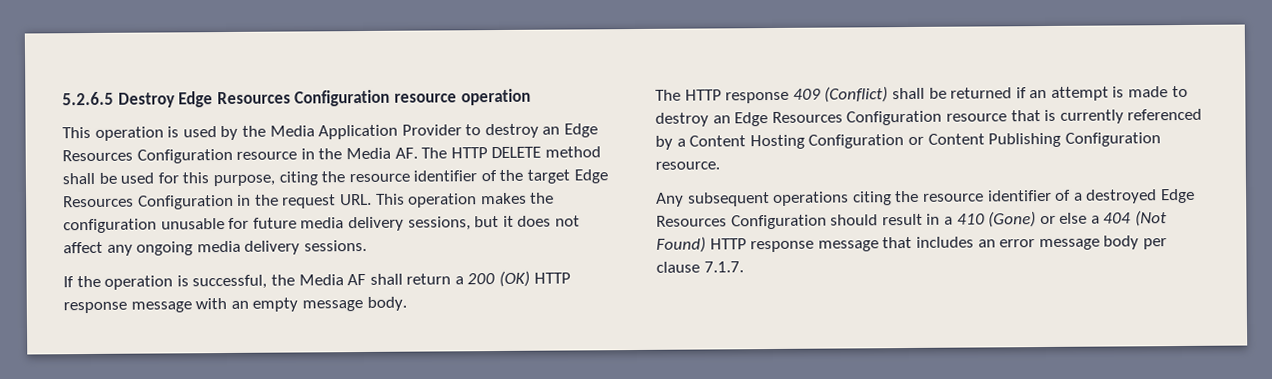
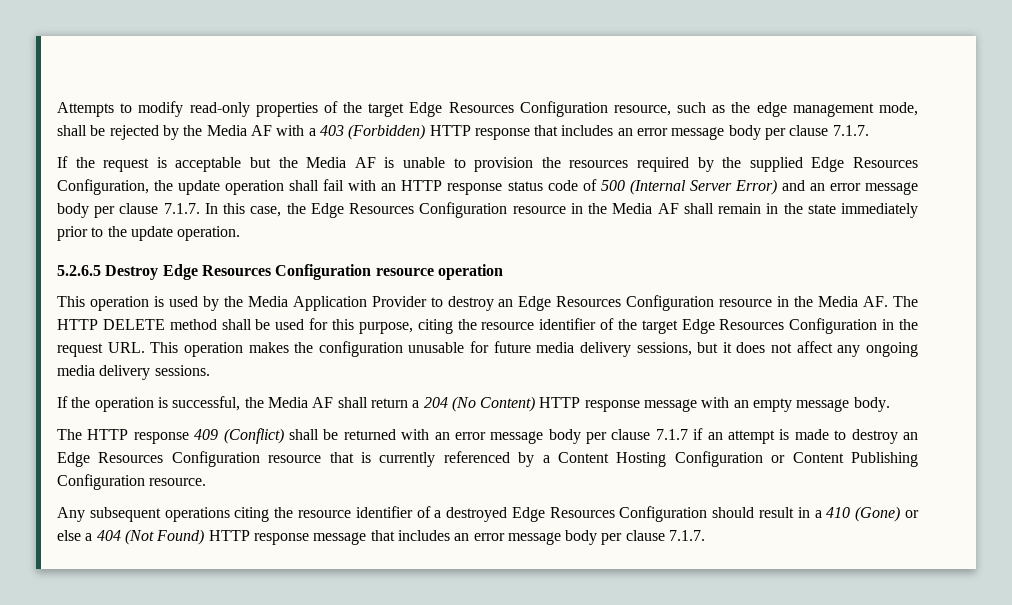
+ Attempts to modify read-only properties of the target Edge Resources Configuration resource, such as the edge management mode, shall be rejected by the Media AF with a 403 (Forbidden) HTTP response that includes an error message body per clause 7.1.7.
+ If the request is acceptable but the Media AF is unable to provision the resources required by the supplied Edge Resources Configuration, the update operation shall fail with an HTTP response status code of 500 (Internal Server Error) and an error message body per clause 7.1.7. In this case, the Edge Resources Configuration resource in the Media AF shall remain in the state immediately prior to the update operation.
- If the operation is successful, the Media AF shall return a 200 (OK) HTTP response message with an empty message body.
+ If the operation is successful, the Media AF shall return a 204 (No Content) HTTP response message with an empty message body.
- The HTTP response 409 (Conflict) shall be returned if an attempt is made to destroy an Edge Resources Configuration resource that is currently referenced by a Content Hosting Configuration or Content Publishing Configuration resource.
+ The HTTP response 409 (Conflict) shall be returned with an error message body per clause 7.1.7 if an attempt is made to destroy an Edge Resources Configuration resource that is currently referenced by a Content Hosting Configuration or Content Publishing Configuration resource.

